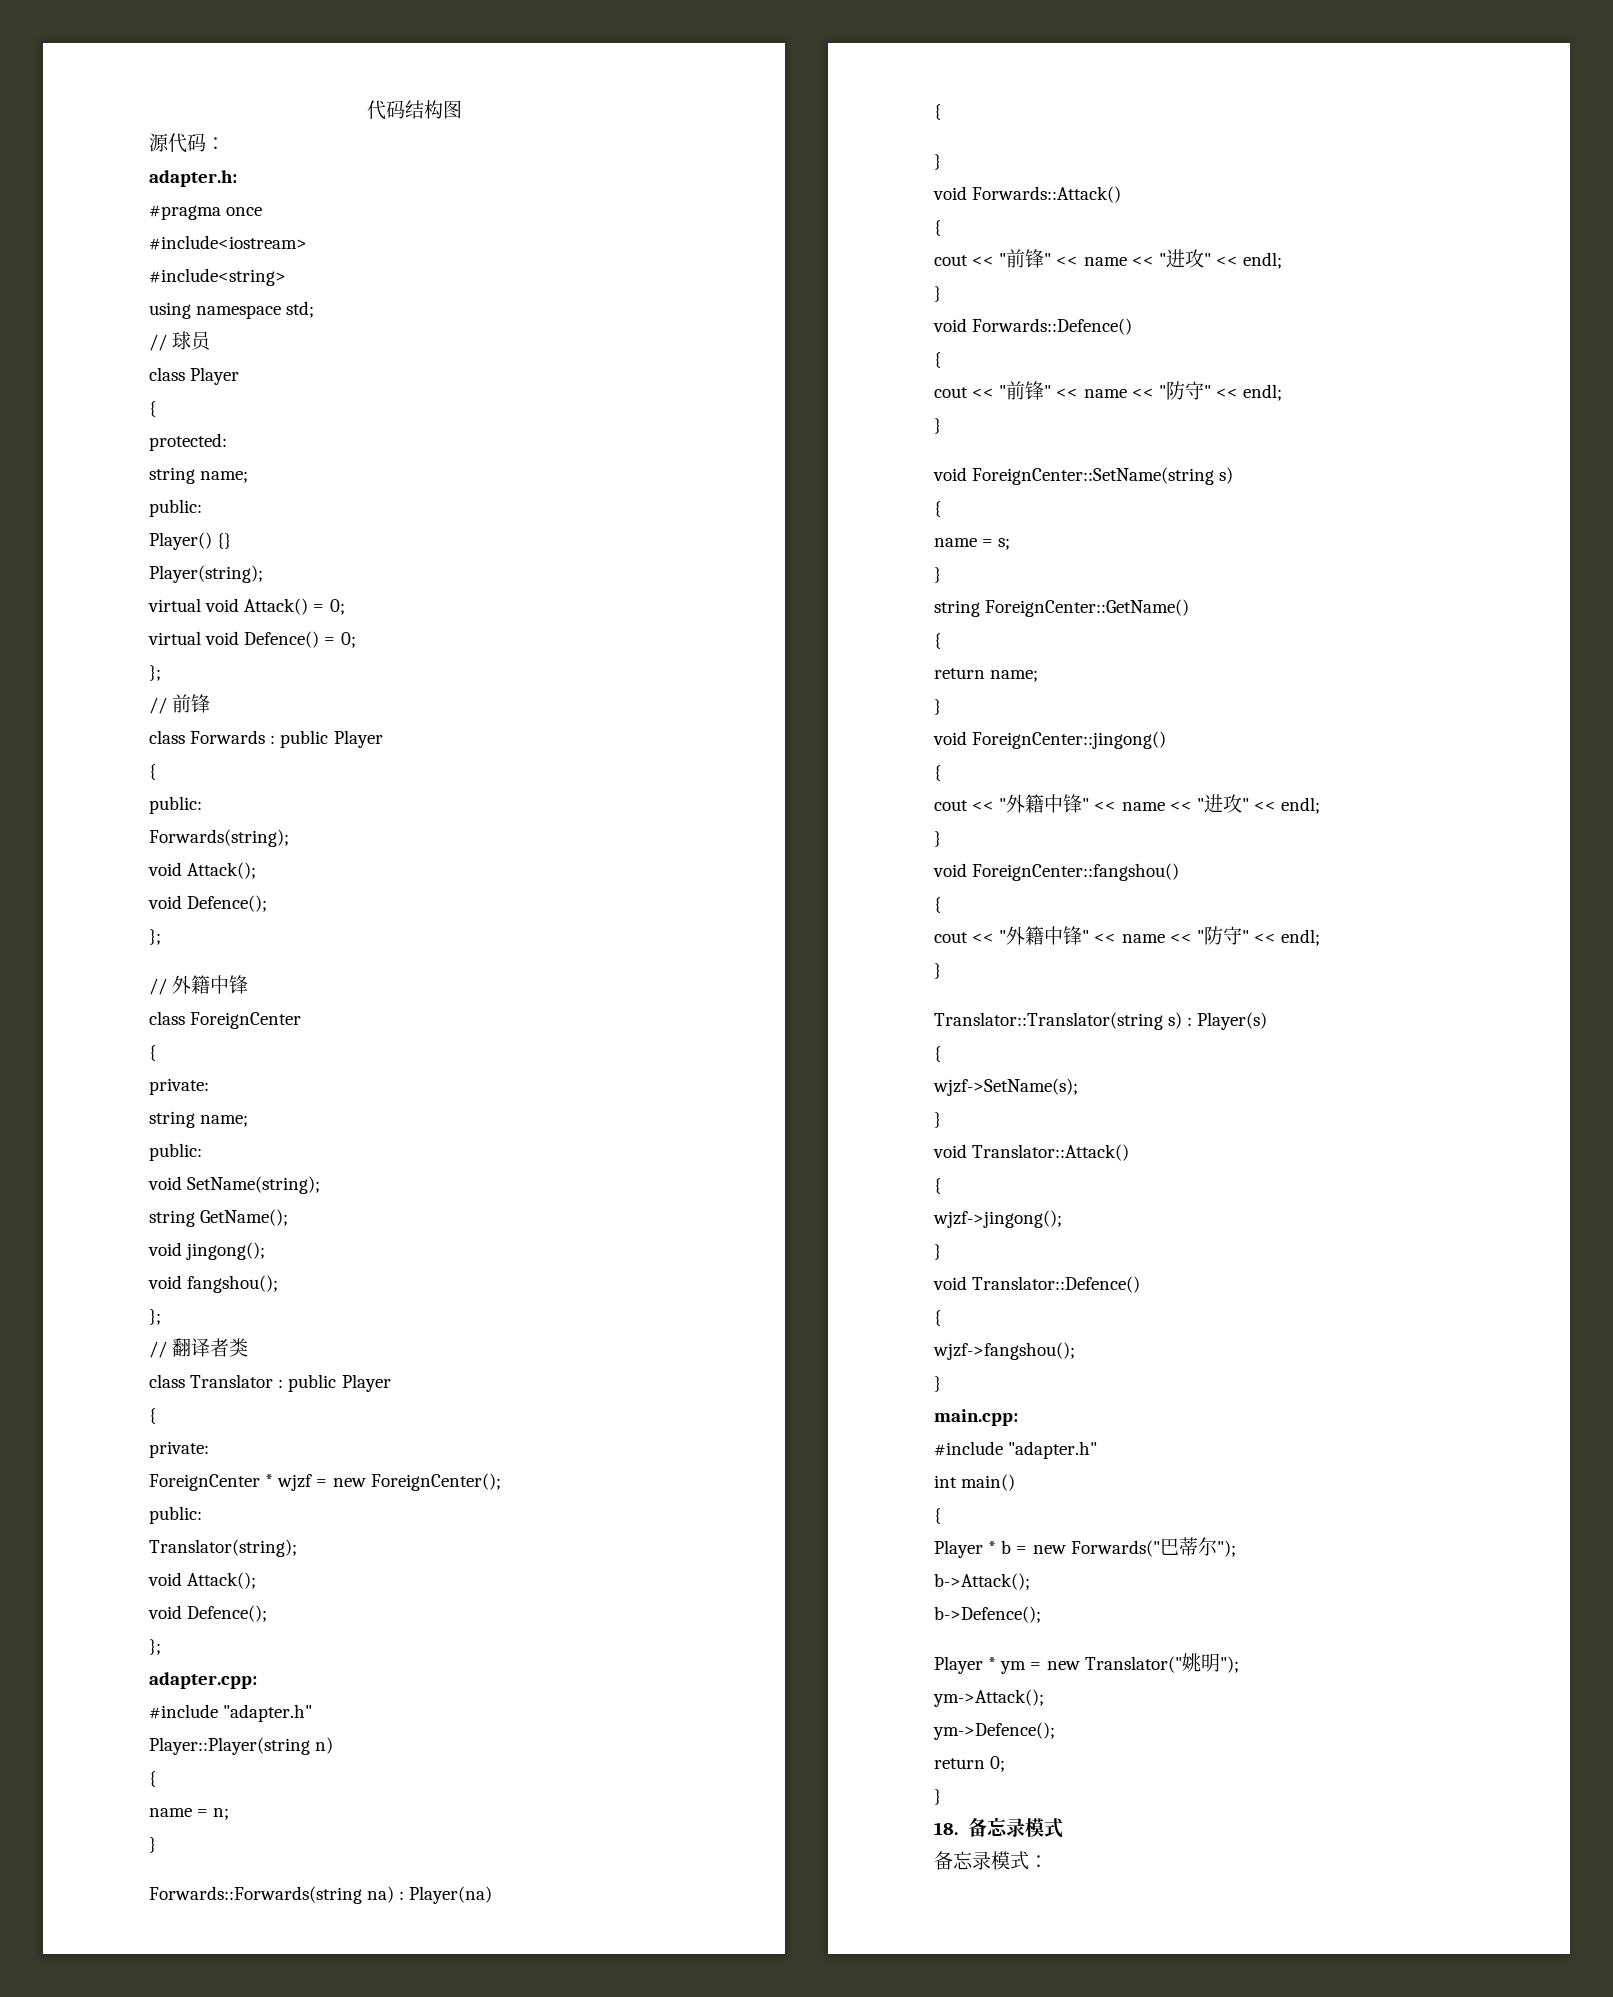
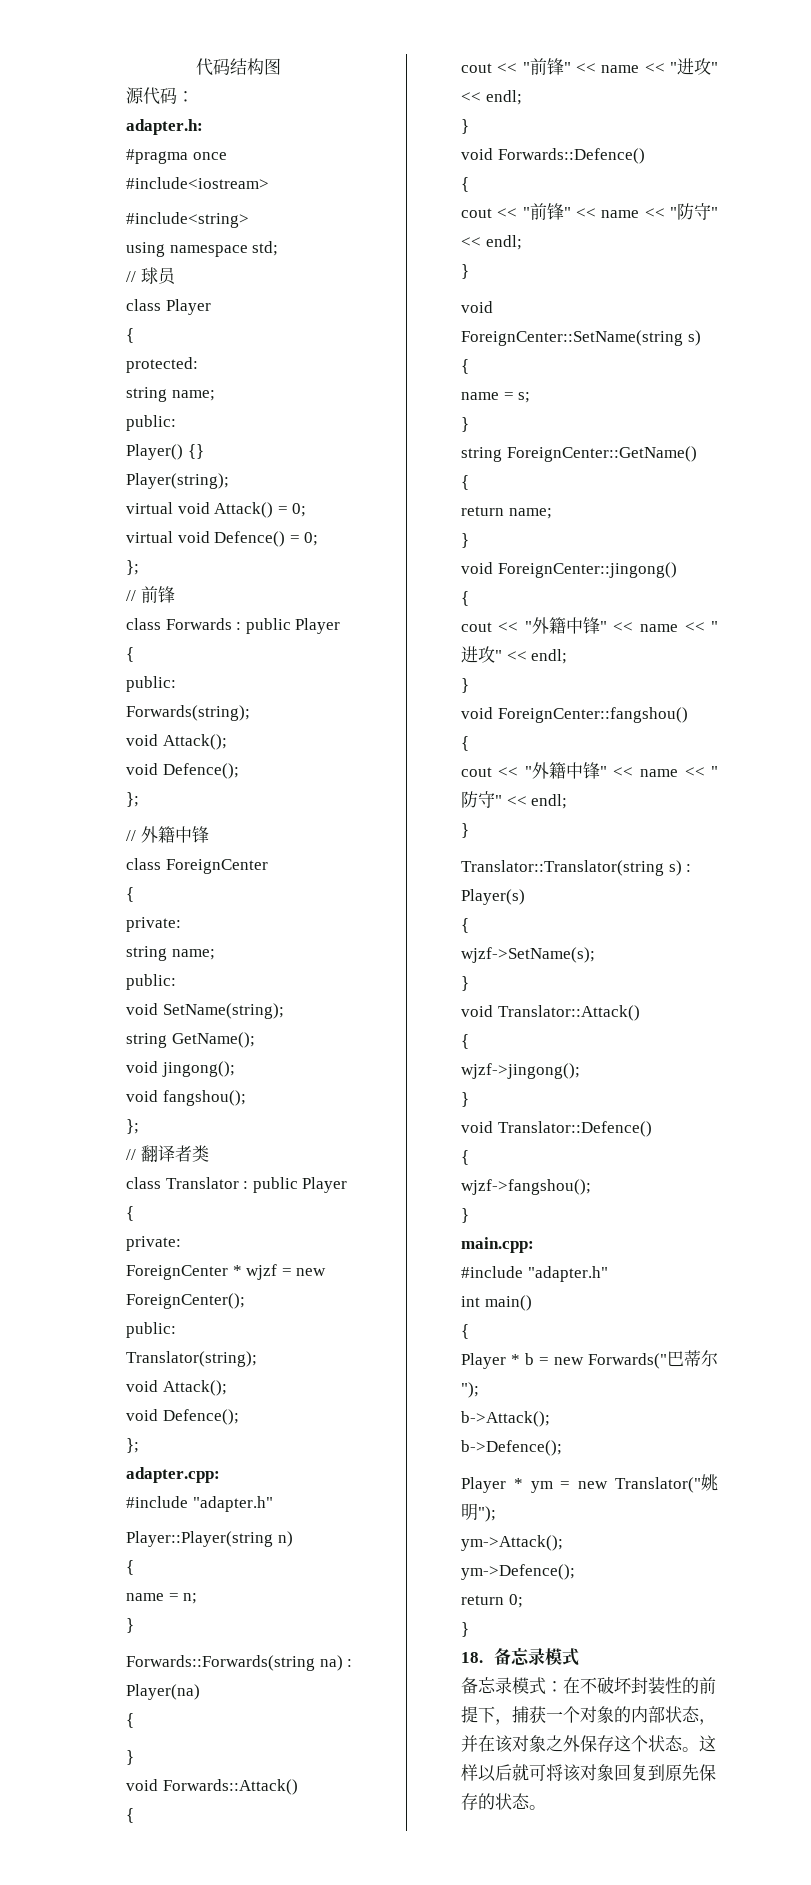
- 备忘录模式：
+ 备忘录模式：在不破坏封装性的前提下，捕获一个对象的内部状态，并在该对象之外保存这个状态。这样以后就可将该对象回复到原先保存的状态。

